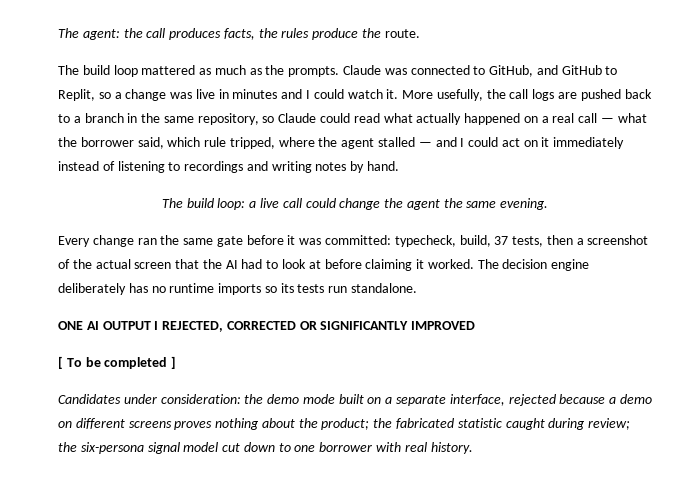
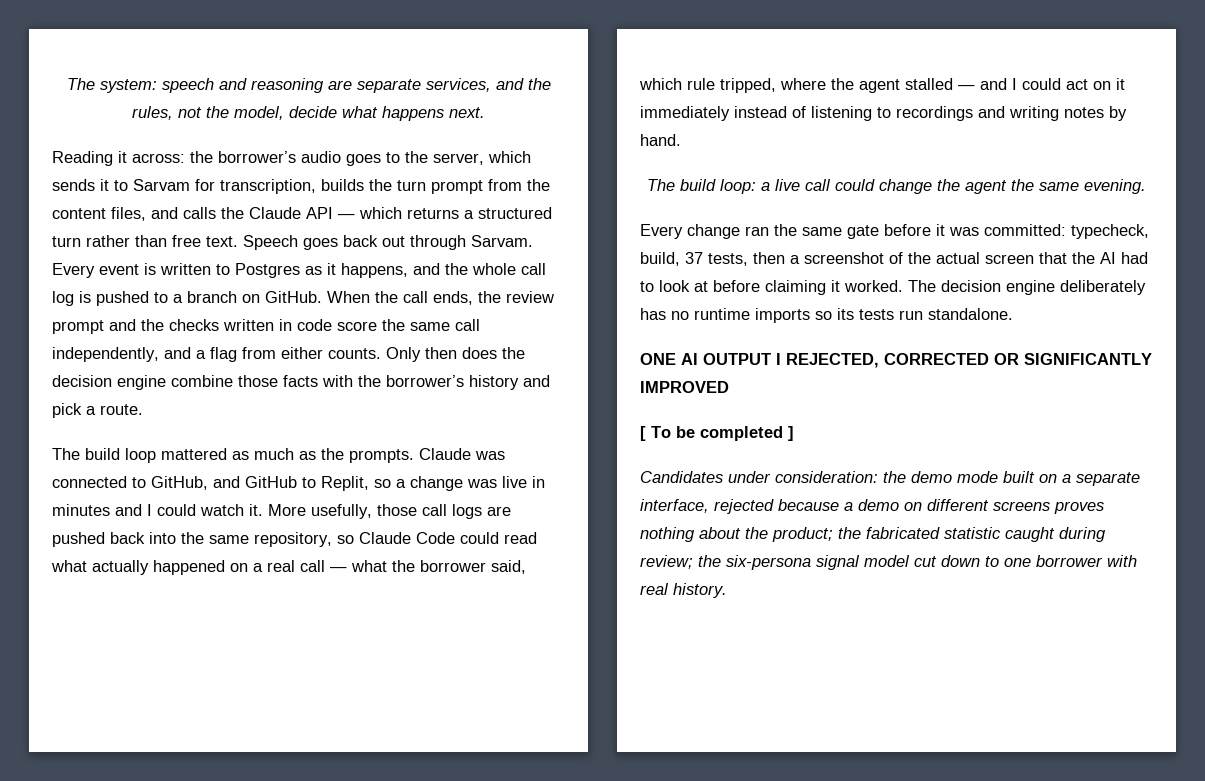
- The agent: the call produces facts, the rules produce the route.
+ The system: speech and reasoning are separate services, and the rules, not the model, decide what happens next.
+ Reading it across: the borrower’s audio goes to the server, which sends it to Sarvam for transcription, builds the turn prompt from the content files, and calls the Claude API — which returns a structured turn rather than free text. Speech goes back out through Sarvam. Every event is written to Postgres as it happens, and the whole call log is pushed to a branch on GitHub. When the call ends, the review prompt and the checks written in code score the same call independently, and a flag from either counts. Only then does the decision engine combine those facts with the borrower’s history and pick a route.
- More usefully, the call logs are pushed back to a branch in the same repository, so Claude could read what actually happened on a real call — what the borrower said, which rule tripped, where the agent stalled — and I could act on it immediately instead of listening to recordings and writing notes by hand.
+ More usefully, those call logs are pushed back into the same repository, so Claude Code could read what actually happened on a real call — what the borrower said, which rule tripped, where the agent stalled — and I could act on it immediately instead of listening to recordings and writing notes by hand.

